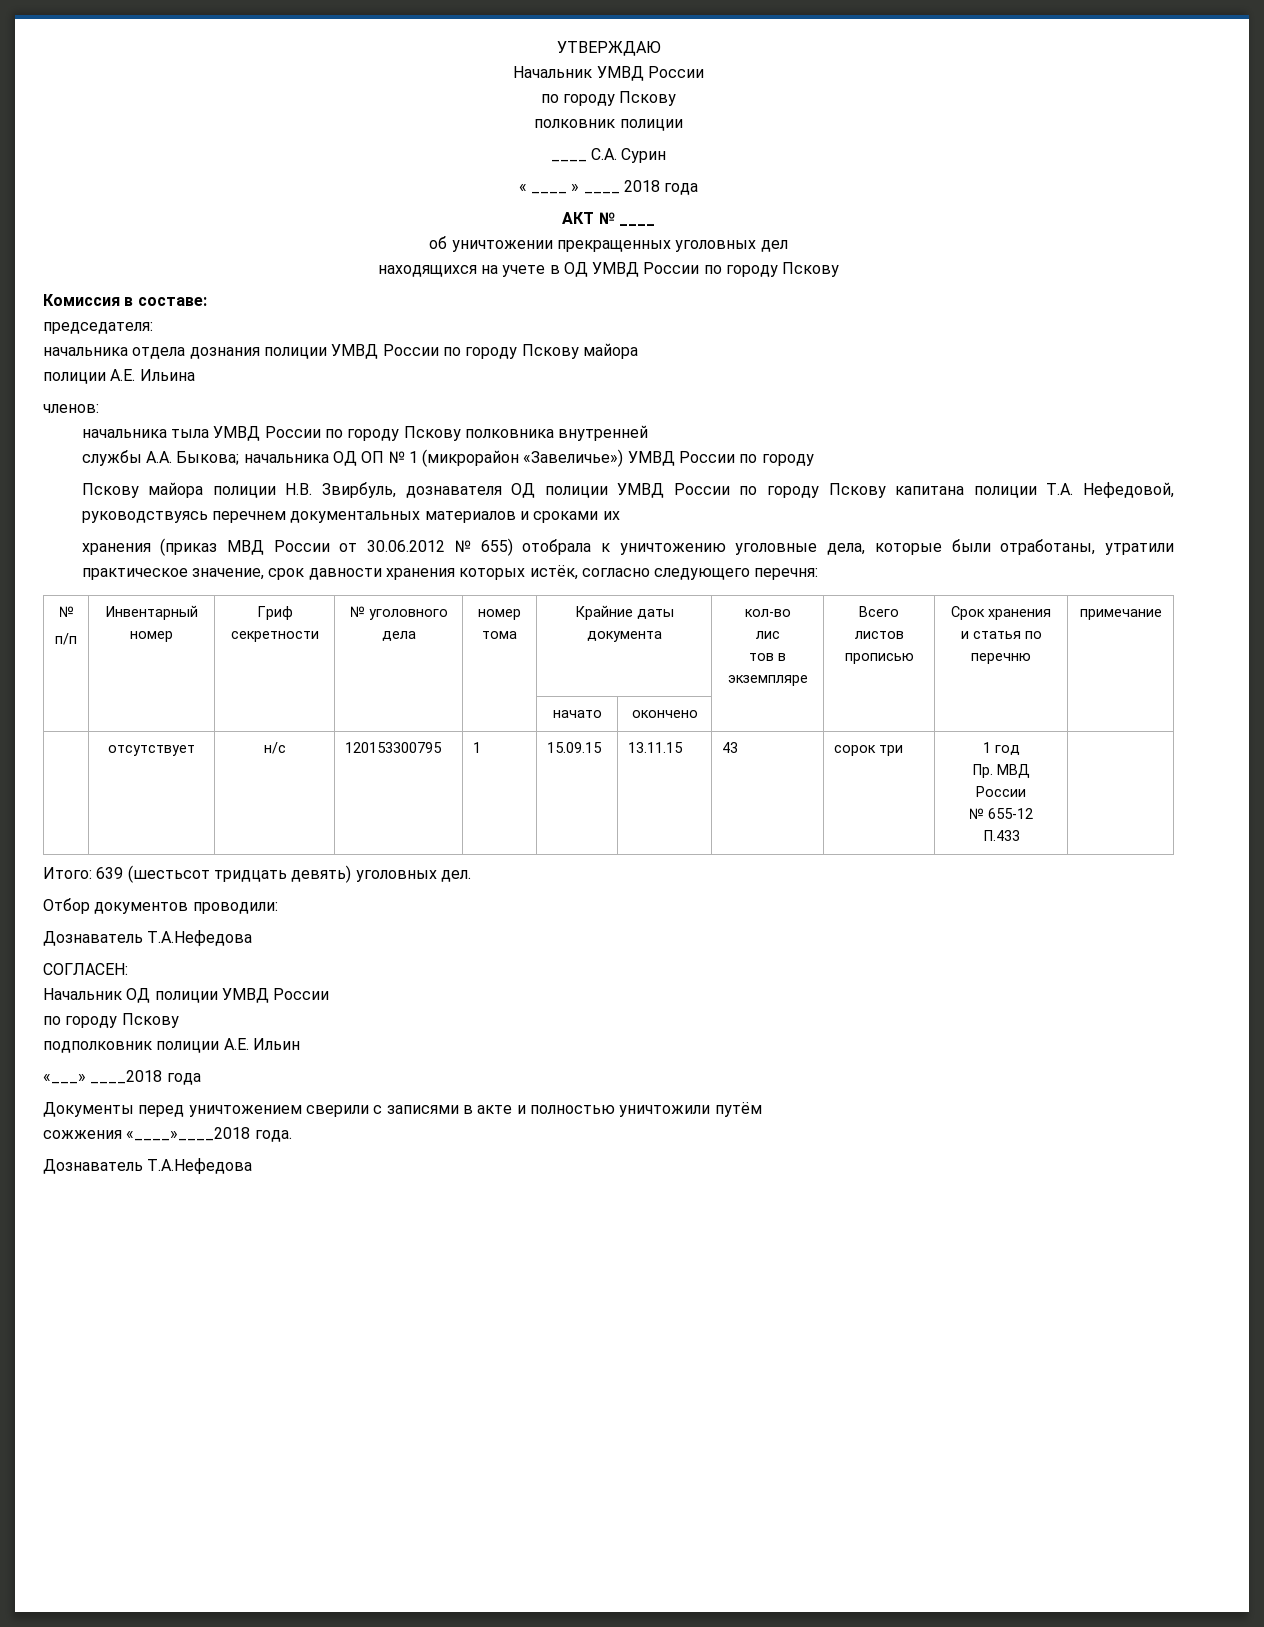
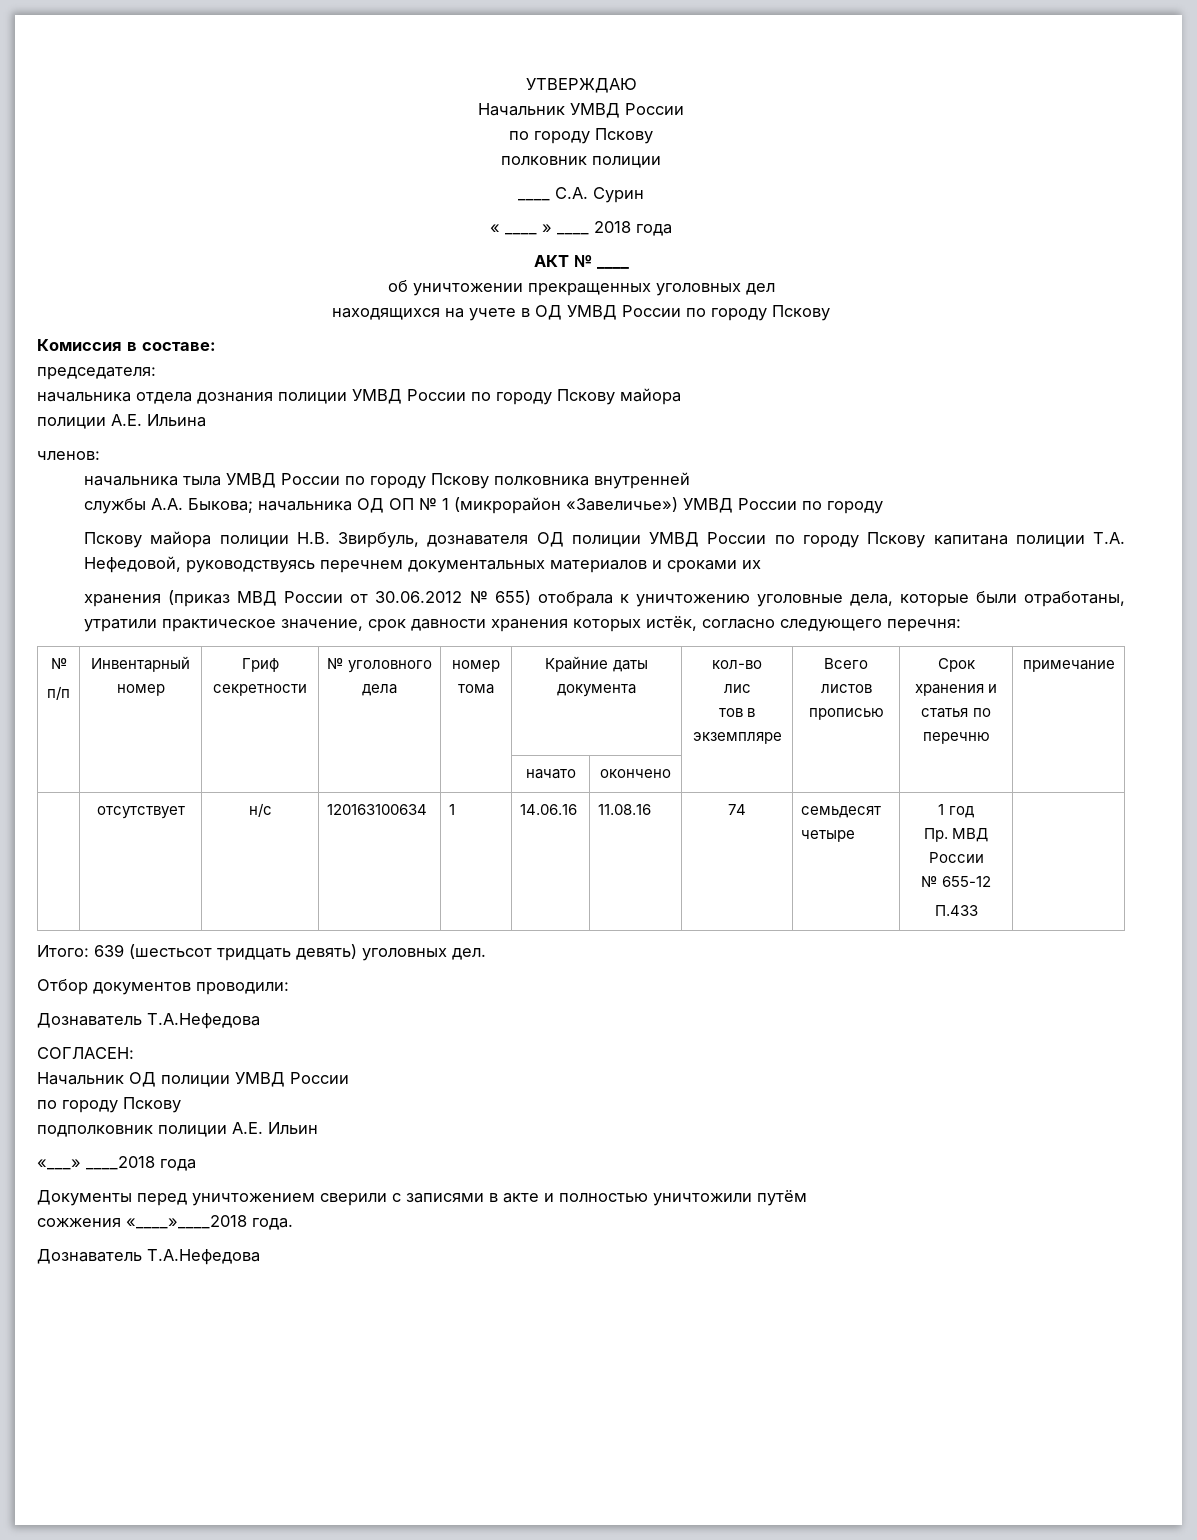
- | отсутствует | н/с | 120153300795 | 1 | 15.09.15 | 13.11.15 | 43 | сорок три | 1 год
+ | отсутствует | н/с | 120163100634 | 1 | 14.06.16 | 11.08.16 | 74 | семьдесят четыре | 1 год

